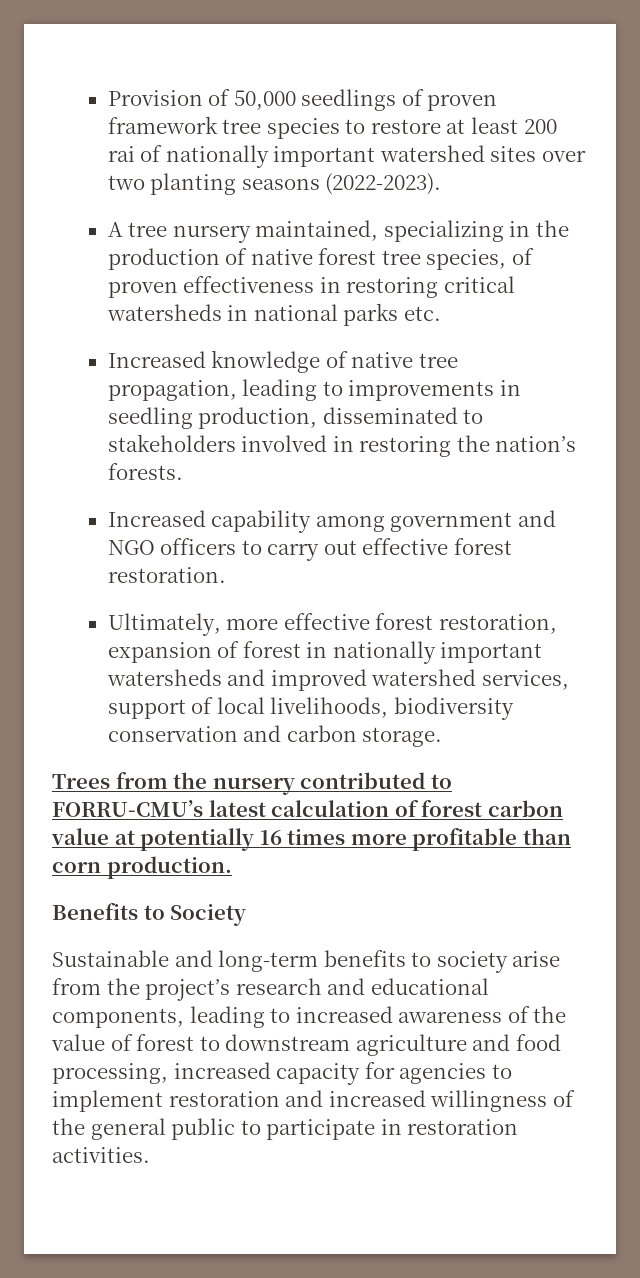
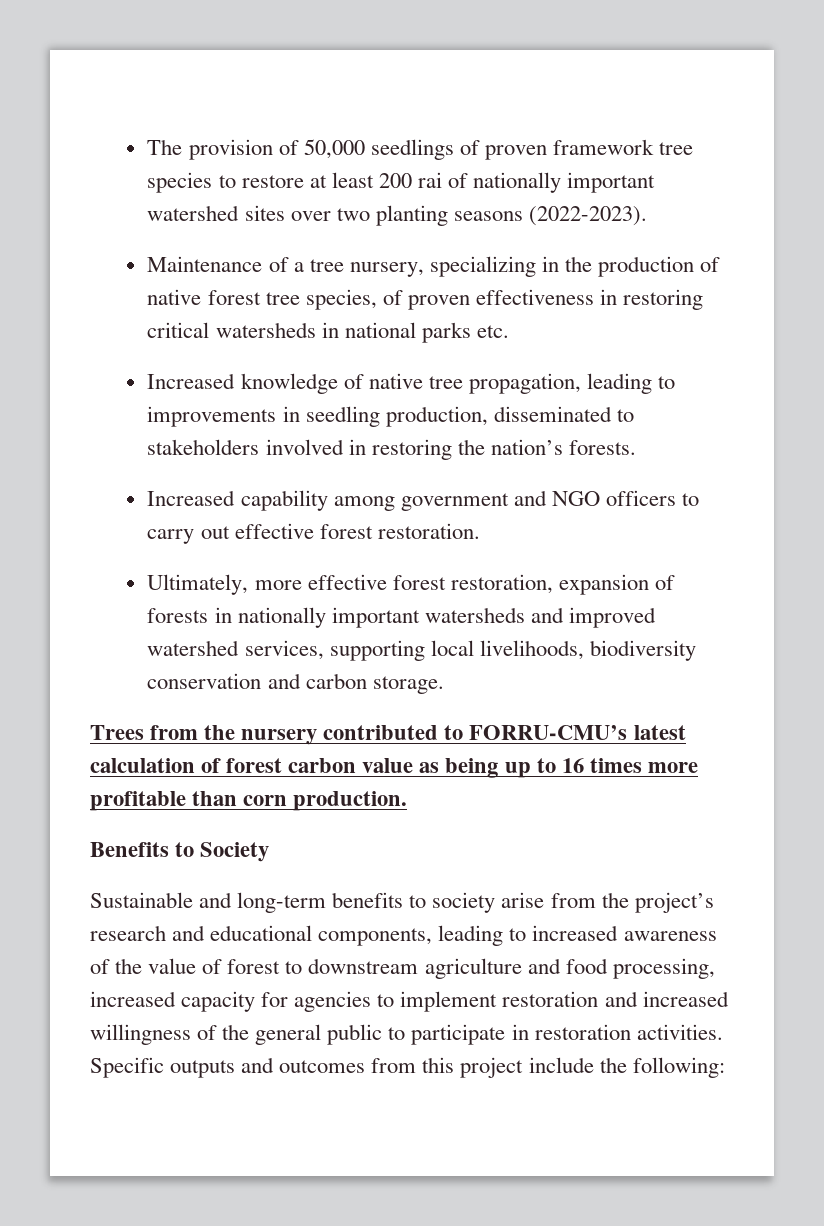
- Provision of 50,000 seedlings of proven framework tree species to restore at least 200 rai of nationally important watershed sites over two planting seasons (2022-2023).
+ The provision of 50,000 seedlings of proven framework tree species to restore at least 200 rai of nationally important watershed sites over two planting seasons (2022-2023).
- A tree nursery maintained, specializing in the production of native forest tree species, of proven effectiveness in restoring critical watersheds in national parks etc.
+ Maintenance of a tree nursery, specializing in the production of native forest tree species, of proven effectiveness in restoring critical watersheds in national parks etc.
- Ultimately, more effective forest restoration, expansion of forest in nationally important watersheds and improved watershed services, support of local livelihoods, biodiversity conservation and carbon storage.
+ Ultimately, more effective forest restoration, expansion of forests in nationally important watersheds and improved watershed services, supporting local livelihoods, biodiversity conservation and carbon storage.
- Trees from the nursery contributed to FORRU-CMU’s latest calculation of forest carbon value at potentially 16 times more profitable than corn production.
+ Trees from the nursery contributed to FORRU-CMU’s latest calculation of forest carbon value as being up to 16 times more profitable than corn production.
+ Specific outputs and outcomes from this project include the following:

